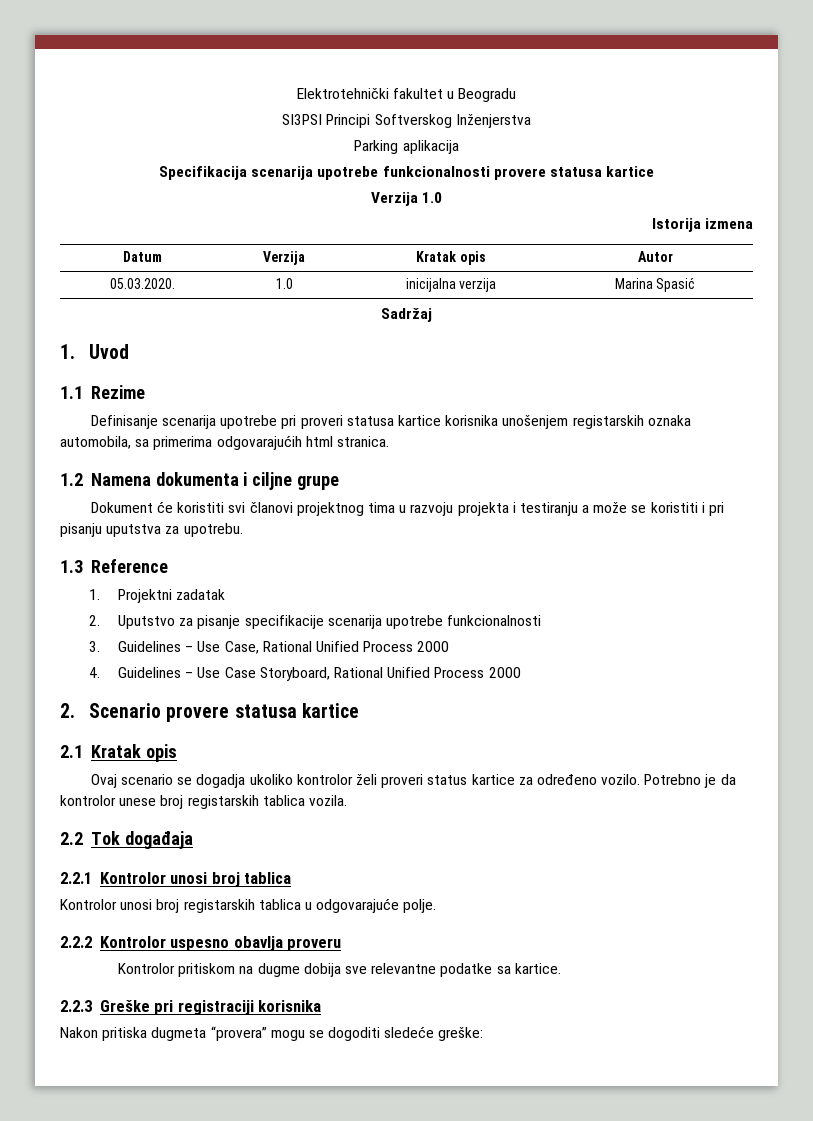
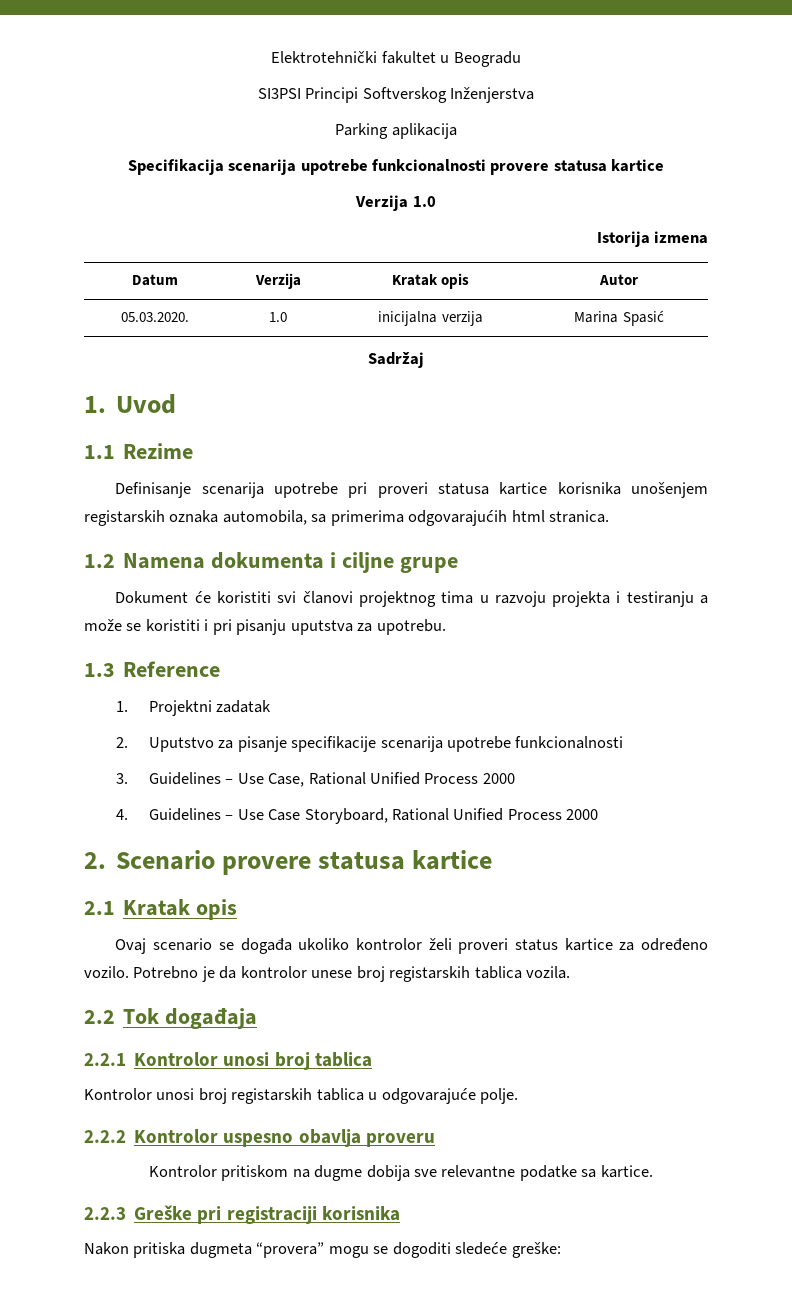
- Ovaj scenario se dogadja ukoliko kontrolor želi proveri status kartice za određeno vozilo.
+ Ovaj scenario se događa ukoliko kontrolor želi proveri status kartice za određeno vozilo.

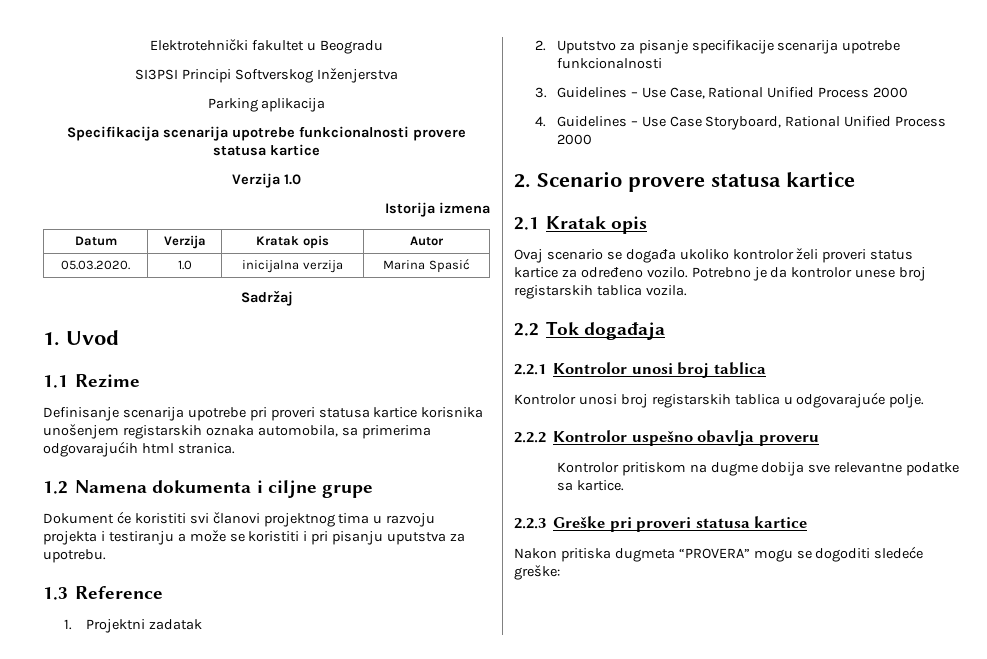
- 2.2.2 Kontrolor uspesno obavlja proveru
+ 2.2.2 Kontrolor uspešno obavlja proveru
- 2.2.3 Greške pri registraciji korisnika
+ 2.2.3 Greške pri proveri statusa kartice
- Nakon pritiska dugmeta “provera” mogu se dogoditi sledeće greške:
+ Nakon pritiska dugmeta “PROVERA” mogu se dogoditi sledeće greške:

